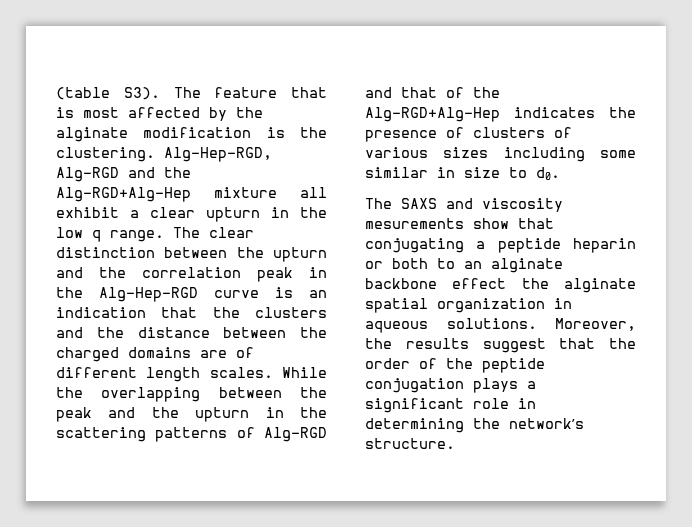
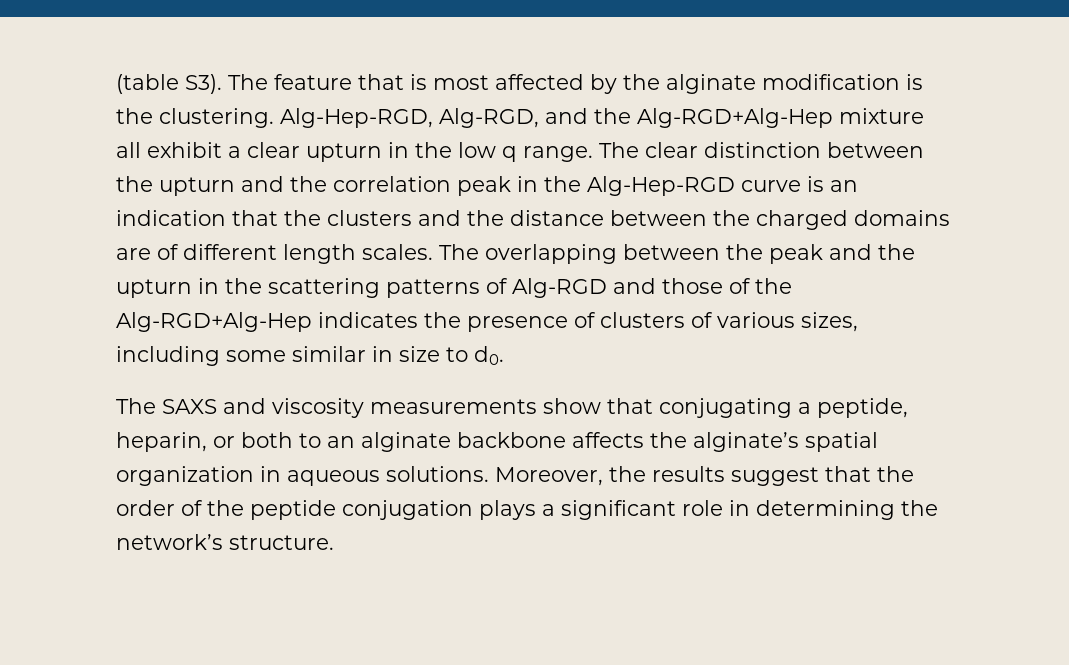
- Alg-Hep-RGD, Alg-RGD and the Alg-RGD+Alg-Hep mixture all exhibit a clear upturn in the low q range.
+ Alg-Hep-RGD, Alg-RGD, and the Alg-RGD+Alg-Hep mixture all exhibit a clear upturn in the low q range.
- While the overlapping between the peak and the upturn in the scattering patterns of Alg-RGD and that of the Alg-RGD+Alg-Hep indicates the presence of clusters of various sizes including some similar in size to d0.
+ The overlapping between the peak and the upturn in the scattering patterns of Alg-RGD and those of the Alg-RGD+Alg-Hep indicates the presence of clusters of various sizes, including some similar in size to d0.
- The SAXS and viscosity mesurements show that conjugating a peptide heparin or both to an alginate backbone effect the alginate spatial organization in aqueous solutions.
+ The SAXS and viscosity measurements show that conjugating a peptide, heparin, or both to an alginate backbone affects the alginate’s spatial organization in aqueous solutions.

